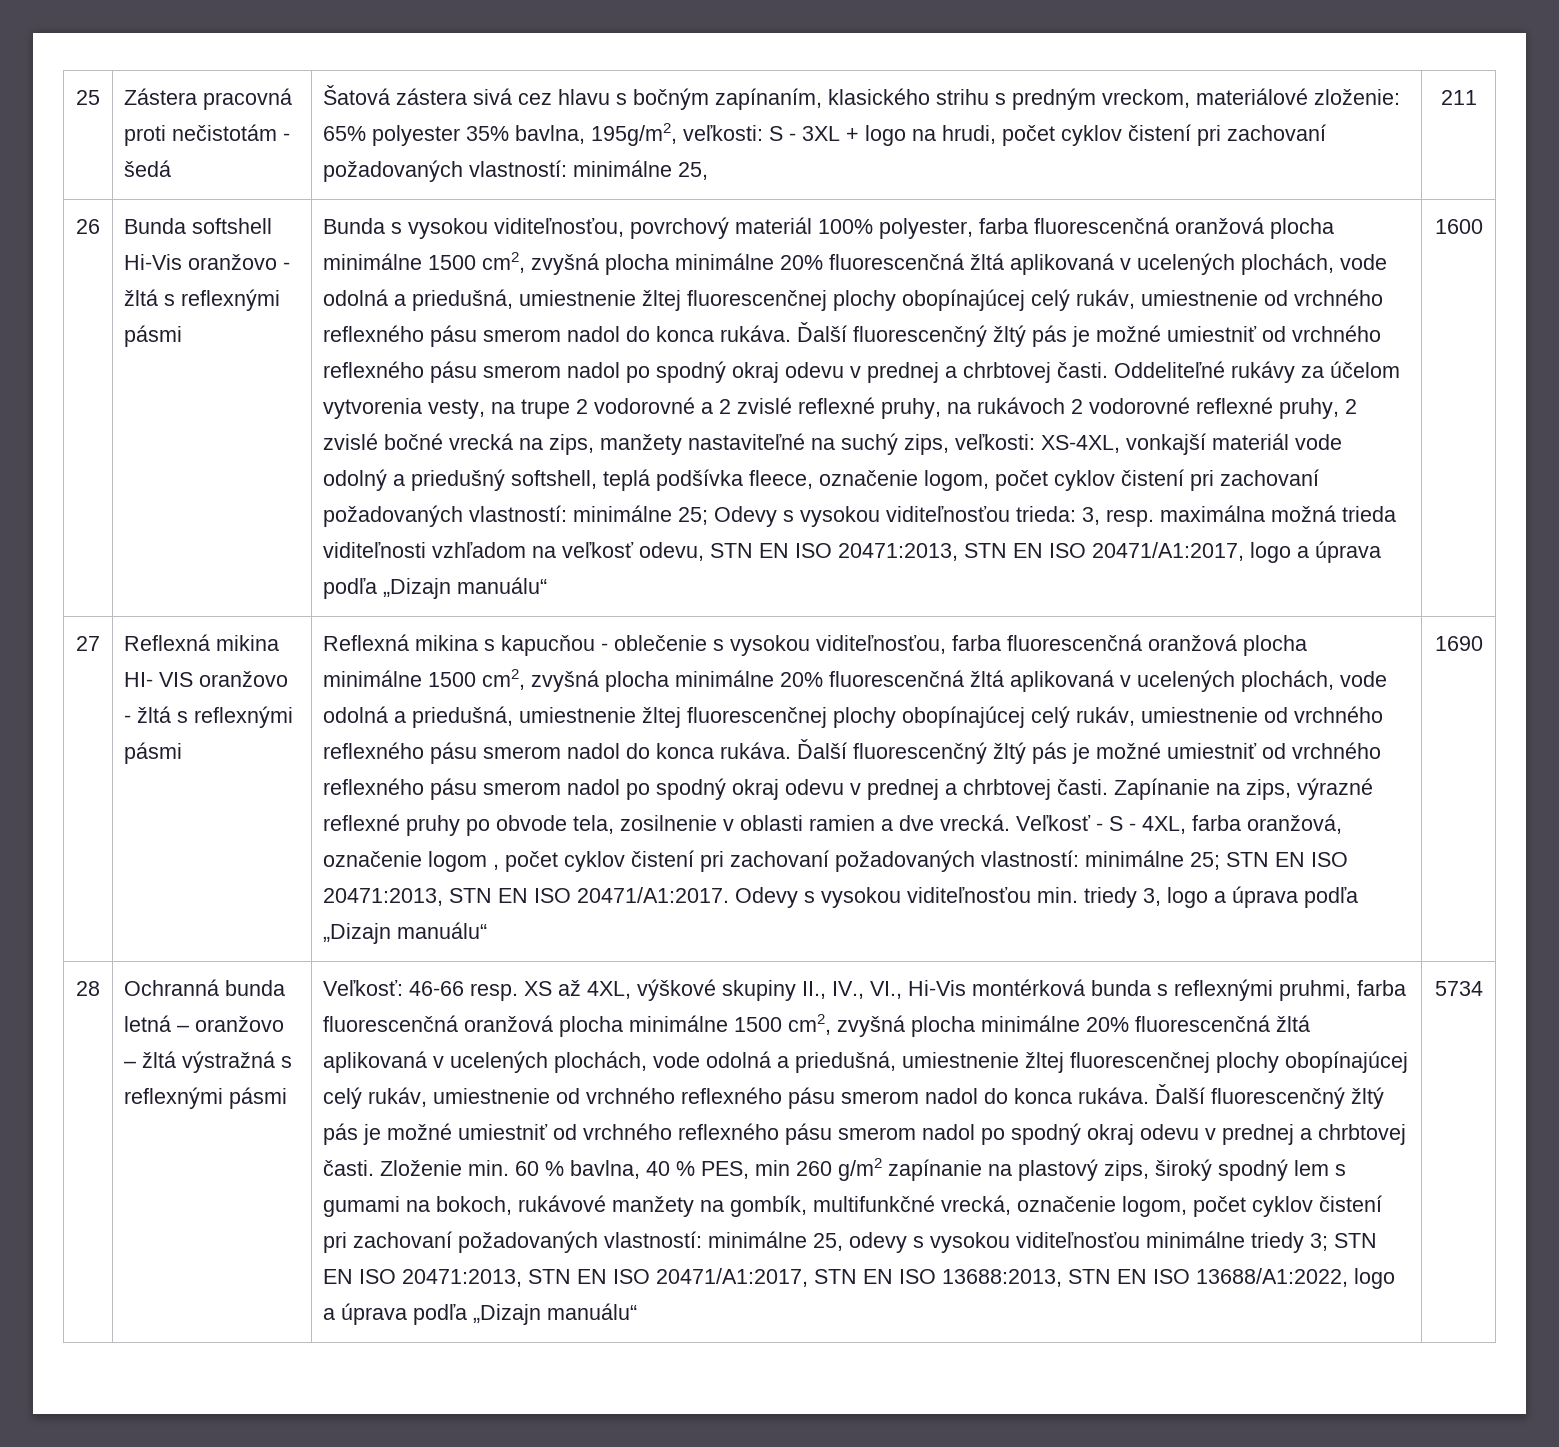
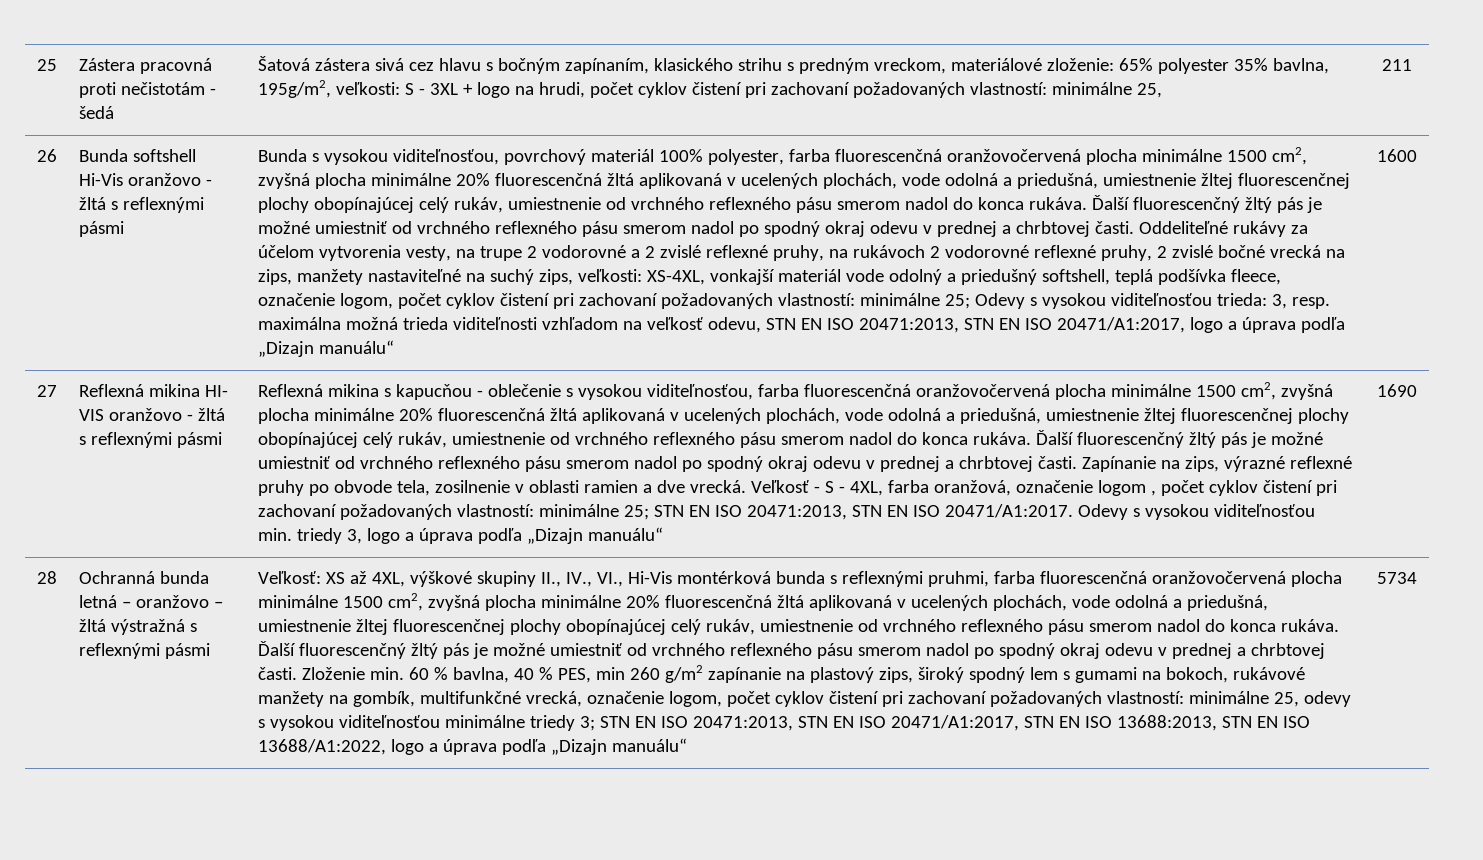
- Bunda s vysokou viditeľnosťou, povrchový materiál 100% polyester, farba fluorescenčná oranžová plocha minimálne 1500 cm2, zvyšná plocha minimálne 20% fluorescenčná žltá aplikovaná v ucelených plochách, vode odolná a priedušná, umiestnenie žltej fluorescenčnej plochy obopínajúcej celý rukáv, umiestnenie od vrchného reflexného pásu smerom nadol do konca rukáva.
+ Bunda s vysokou viditeľnosťou, povrchový materiál 100% polyester, farba fluorescenčná oranžovočervená plocha minimálne 1500 cm2, zvyšná plocha minimálne 20% fluorescenčná žltá aplikovaná v ucelených plochách, vode odolná a priedušná, umiestnenie žltej fluorescenčnej plochy obopínajúcej celý rukáv, umiestnenie od vrchného reflexného pásu smerom nadol do konca rukáva.
- Reflexná mikina s kapucňou - oblečenie s vysokou viditeľnosťou, farba fluorescenčná oranžová plocha minimálne 1500 cm2, zvyšná plocha minimálne 20% fluorescenčná žltá aplikovaná v ucelených plochách, vode odolná a priedušná, umiestnenie žltej fluorescenčnej plochy obopínajúcej celý rukáv, umiestnenie od vrchného reflexného pásu smerom nadol do konca rukáva.
+ Reflexná mikina s kapucňou - oblečenie s vysokou viditeľnosťou, farba fluorescenčná oranžovočervená plocha minimálne 1500 cm2, zvyšná plocha minimálne 20% fluorescenčná žltá aplikovaná v ucelených plochách, vode odolná a priedušná, umiestnenie žltej fluorescenčnej plochy obopínajúcej celý rukáv, umiestnenie od vrchného reflexného pásu smerom nadol do konca rukáva.
- Veľkosť: 46-66 resp. XS až 4XL, výškové skupiny II., IV., VI., Hi-Vis montérková bunda s reflexnými pruhmi, farba fluorescenčná oranžová plocha minimálne 1500 cm2, zvyšná plocha minimálne 20% fluorescenčná žltá aplikovaná v ucelených plochách, vode odolná a priedušná, umiestnenie žltej fluorescenčnej plochy obopínajúcej celý rukáv, umiestnenie od vrchného reflexného pásu smerom nadol do konca rukáva.
+ Veľkosť: XS až 4XL, výškové skupiny II., IV., VI., Hi-Vis montérková bunda s reflexnými pruhmi, farba fluorescenčná oranžovočervená plocha minimálne 1500 cm2, zvyšná plocha minimálne 20% fluorescenčná žltá aplikovaná v ucelených plochách, vode odolná a priedušná, umiestnenie žltej fluorescenčnej plochy obopínajúcej celý rukáv, umiestnenie od vrchného reflexného pásu smerom nadol do konca rukáva.

